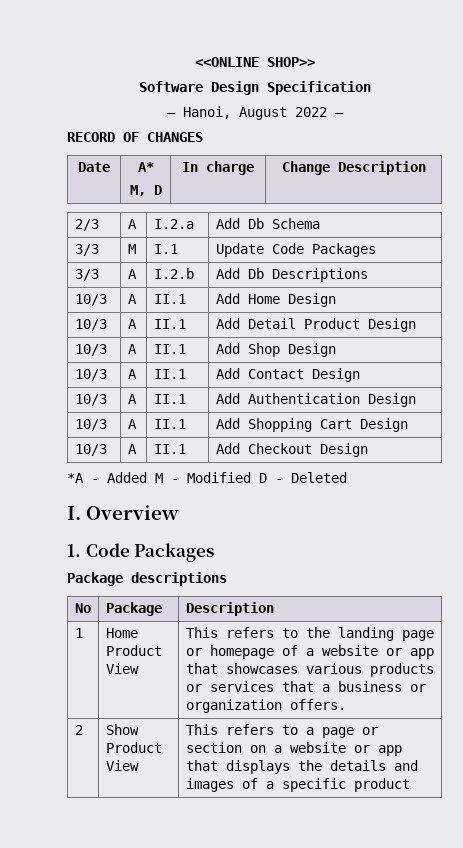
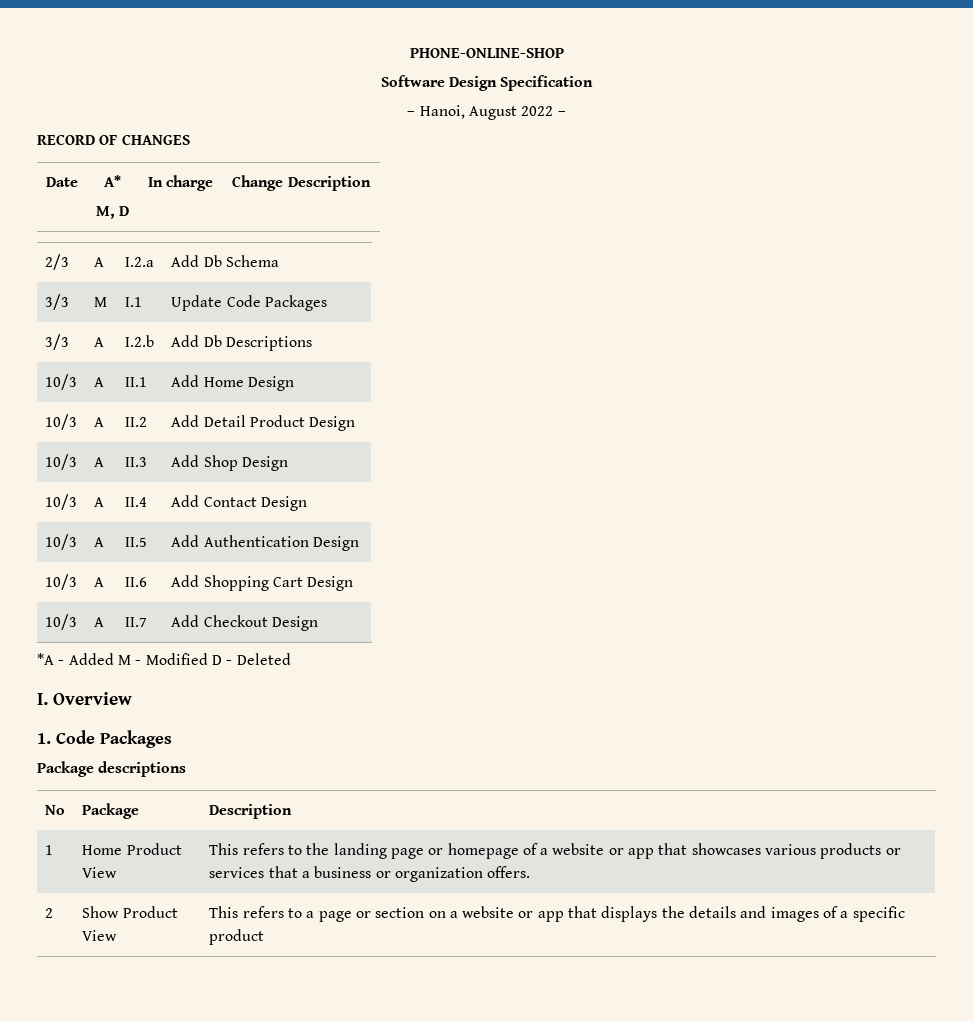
- <<ONLINE SHOP>>
+ PHONE-ONLINE-SHOP
- 10/3 | A | II.1 | Add Detail Product Design
+ 10/3 | A | II.2 | Add Detail Product Design
- 10/3 | A | II.1 | Add Shop Design
+ 10/3 | A | II.3 | Add Shop Design
- 10/3 | A | II.1 | Add Contact Design
+ 10/3 | A | II.4 | Add Contact Design
- 10/3 | A | II.1 | Add Authentication Design
+ 10/3 | A | II.5 | Add Authentication Design
- 10/3 | A | II.1 | Add Shopping Cart Design
+ 10/3 | A | II.6 | Add Shopping Cart Design
- 10/3 | A | II.1 | Add Checkout Design
+ 10/3 | A | II.7 | Add Checkout Design

